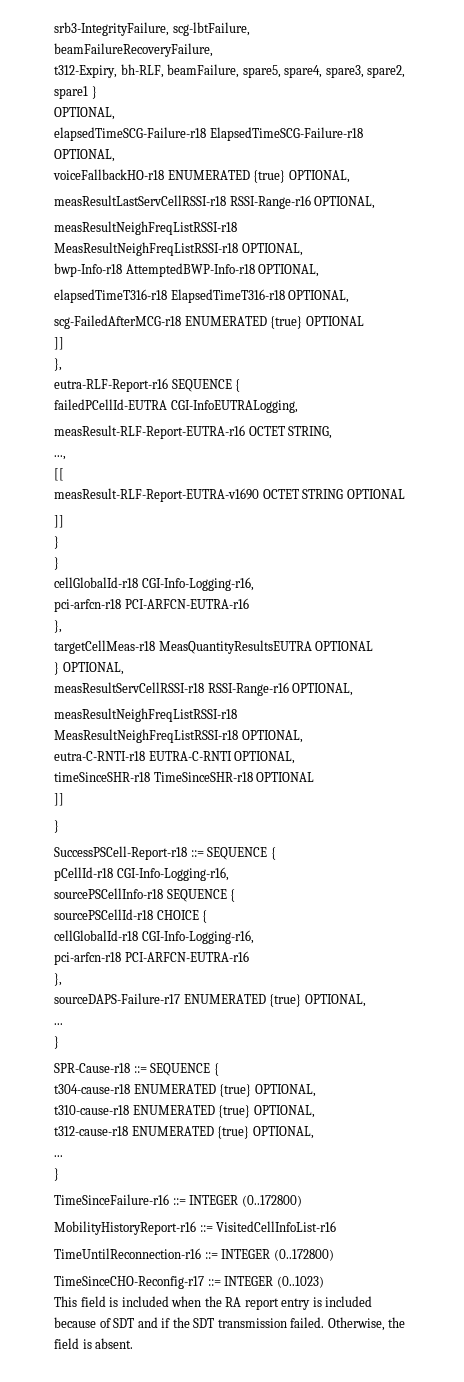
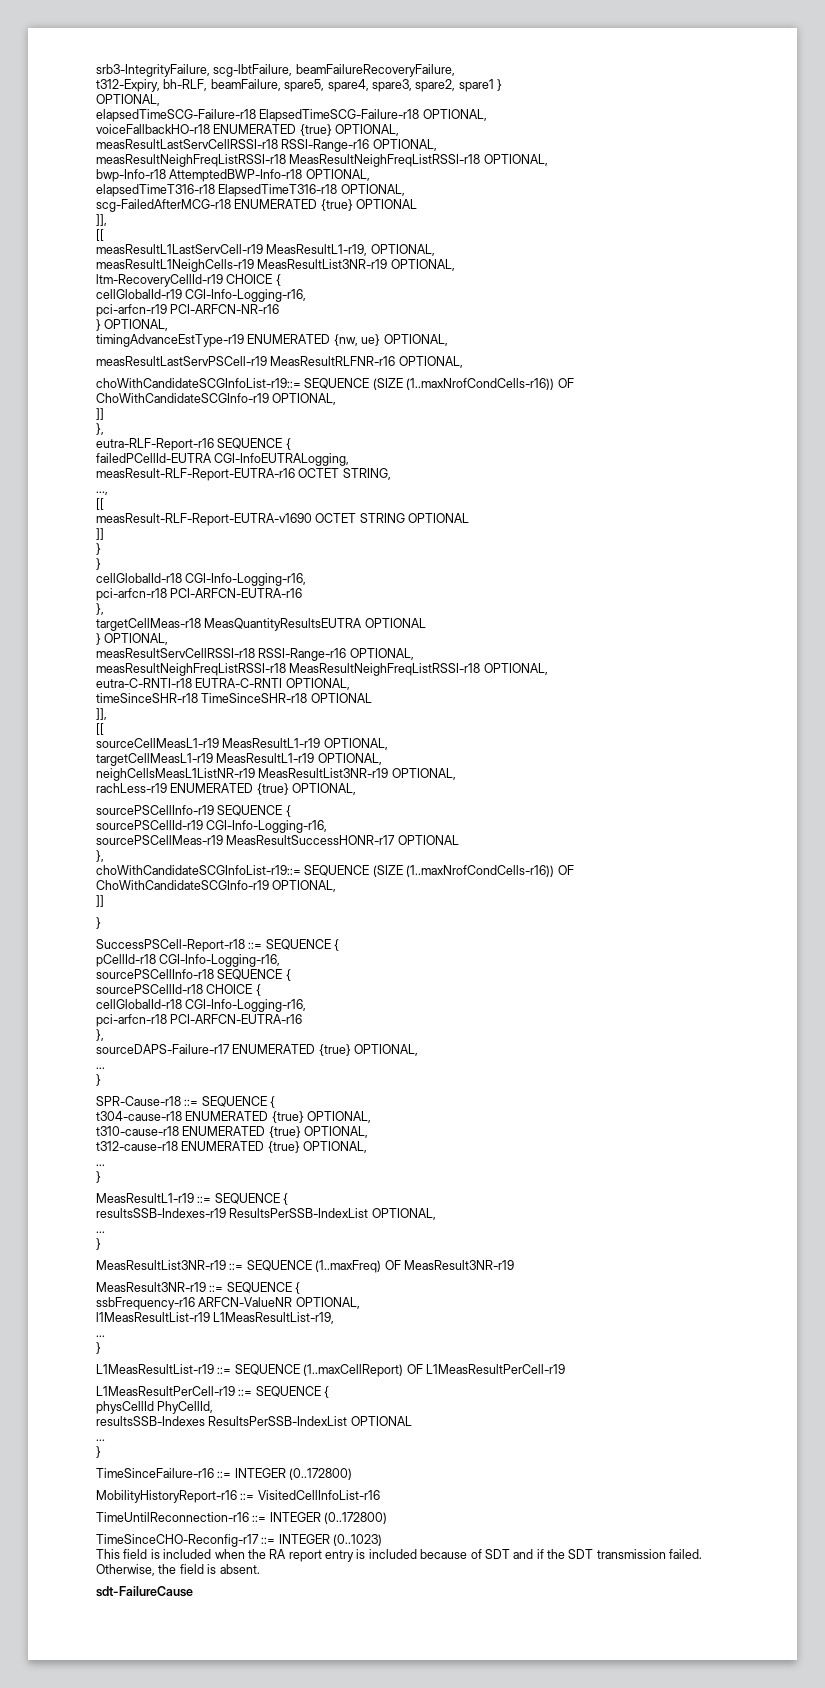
  scg-FailedAfterMCG-r18 ENUMERATED {true} OPTIONAL
+ ]],
+ [[
+ measResultL1LastServCell-r19 MeasResultL1-r19, OPTIONAL,
+ measResultL1NeighCells-r19 MeasResultList3NR-r19 OPTIONAL,
+ ltm-RecoveryCellId-r19 CHOICE {
+ cellGlobalId-r19 CGI-Info-Logging-r16,
+ pci-arfcn-r19 PCI-ARFCN-NR-r16
+ } OPTIONAL,
+ timingAdvanceEstType-r19 ENUMERATED {nw, ue} OPTIONAL,
+ measResultLastServPSCell-r19 MeasResultRLFNR-r16 OPTIONAL,
+ choWithCandidateSCGInfoList-r19::= SEQUENCE (SIZE (1..maxNrofCondCells-r16)) OF ChoWithCandidateSCGInfo-r19 OPTIONAL,
  timeSinceSHR-r18 TimeSinceSHR-r18 OPTIONAL
+ ]],
+ [[
+ sourceCellMeasL1-r19 MeasResultL1-r19 OPTIONAL,
+ targetCellMeasL1-r19 MeasResultL1-r19 OPTIONAL,
+ neighCellsMeasL1ListNR-r19 MeasResultList3NR-r19 OPTIONAL,
+ rachLess-r19 ENUMERATED {true} OPTIONAL,
+ sourcePSCellInfo-r19 SEQUENCE {
+ sourcePSCellId-r19 CGI-Info-Logging-r16,
+ sourcePSCellMeas-r19 MeasResultSuccessHONR-r17 OPTIONAL
+ },
+ choWithCandidateSCGInfoList-r19::= SEQUENCE (SIZE (1..maxNrofCondCells-r16)) OF ChoWithCandidateSCGInfo-r19 OPTIONAL,
+ MeasResultL1-r19 ::= SEQUENCE {
+ resultsSSB-Indexes-r19 ResultsPerSSB-IndexList OPTIONAL,
+ ...
+ }
+ MeasResultList3NR-r19 ::= SEQUENCE (1..maxFreq) OF MeasResult3NR-r19
+ MeasResult3NR-r19 ::= SEQUENCE {
+ ssbFrequency-r16 ARFCN-ValueNR OPTIONAL,
+ l1MeasResultList-r19 L1MeasResultList-r19,
+ ...
+ }
+ L1MeasResultList-r19 ::= SEQUENCE (1..maxCellReport) OF L1MeasResultPerCell-r19
+ L1MeasResultPerCell-r19 ::= SEQUENCE {
+ physCellId PhyCellId,
+ resultsSSB-Indexes ResultsPerSSB-IndexList OPTIONAL
+ ...
+ }
+ sdt-FailureCause

